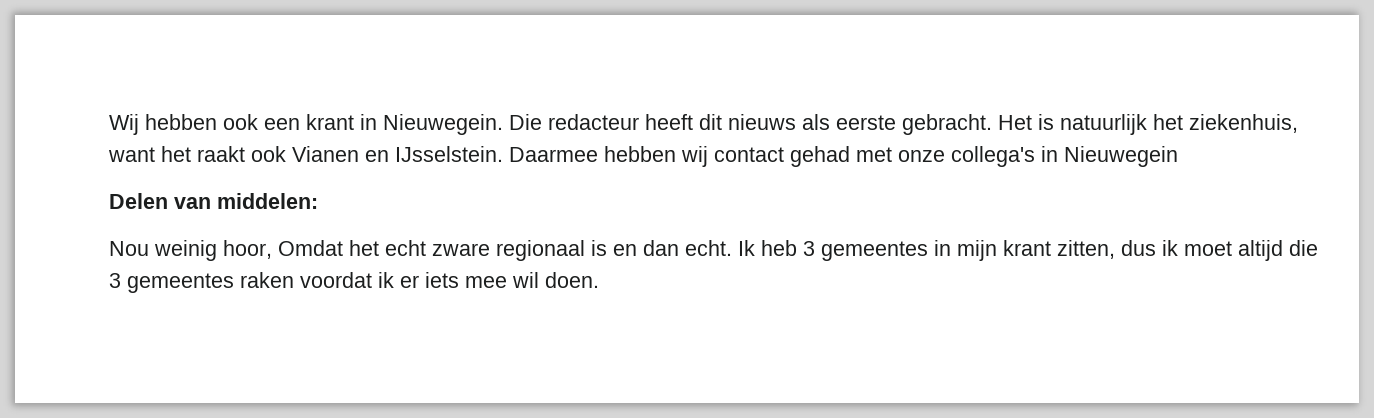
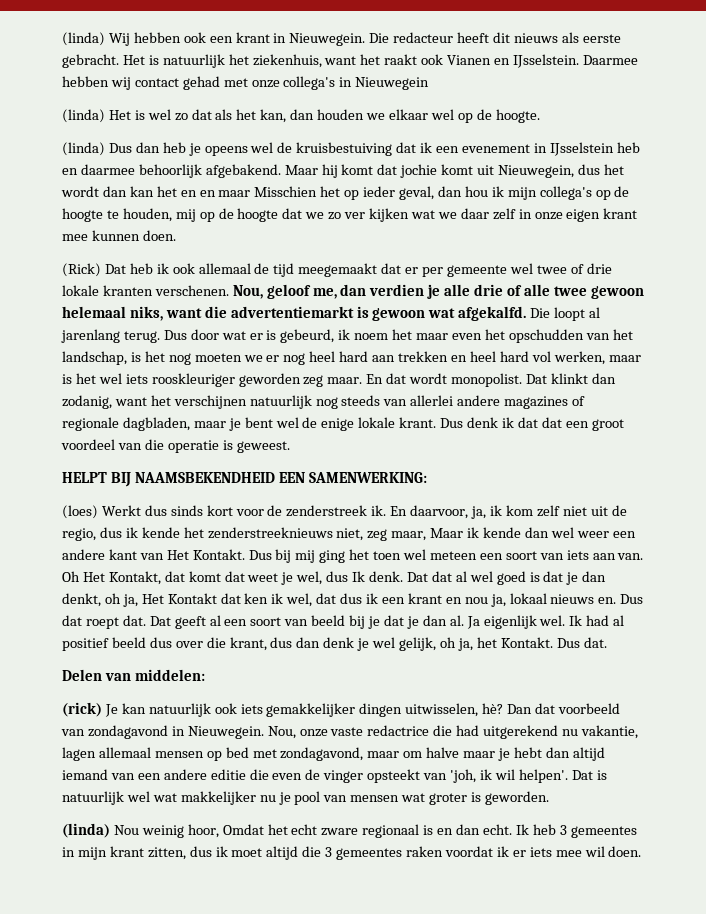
- Wij hebben ook een krant in Nieuwegein.
+ (linda) Wij hebben ook een krant in Nieuwegein.
+ (linda) Het is wel zo dat als het kan, dan houden we elkaar wel op de hoogte.
+ (linda) Dus dan heb je opeens wel de kruisbestuiving dat ik een evenement in IJsselstein heb en daarmee behoorlijk afgebakend. Maar hij komt dat jochie komt uit Nieuwegein, dus het wordt dan kan het en en maar Misschien het op ieder geval, dan hou ik mijn collega's op de hoogte te houden, mij op de hoogte dat we zo ver kijken wat we daar zelf in onze eigen krant mee kunnen doen.
+ (Rick) Dat heb ik ook allemaal de tijd meegemaakt dat er per gemeente wel twee of drie lokale kranten verschenen. Nou, geloof me, dan verdien je alle drie of alle twee gewoon helemaal niks, want die advertentiemarkt is gewoon wat afgekalfd. Die loopt al jarenlang terug. Dus door wat er is gebeurd, ik noem het maar even het opschudden van het landschap, is het nog moeten we er nog heel hard aan trekken en heel hard vol werken, maar is het wel iets rooskleuriger geworden zeg maar. En dat wordt monopolist. Dat klinkt dan zodanig, want het verschijnen natuurlijk nog steeds van allerlei andere magazines of regionale dagbladen, maar je bent wel de enige lokale krant. Dus denk ik dat dat een groot voordeel van die operatie is geweest.
+ HELPT BIJ NAAMSBEKENDHEID EEN SAMENWERKING:
+ (loes) Werkt dus sinds kort voor de zenderstreek ik. En daarvoor, ja, ik kom zelf niet uit de regio, dus ik kende het zenderstreeknieuws niet, zeg maar, Maar ik kende dan wel weer een andere kant van Het Kontakt. Dus bij mij ging het toen wel meteen een soort van iets aan van. Oh Het Kontakt, dat komt dat weet je wel, dus Ik denk. Dat dat al wel goed is dat je dan denkt, oh ja, Het Kontakt dat ken ik wel, dat dus ik een krant en nou ja, lokaal nieuws en. Dus dat roept dat. Dat geeft al een soort van beeld bij je dat je dan al. Ja eigenlijk wel. Ik had al positief beeld dus over die krant, dus dan denk je wel gelijk, oh ja, het Kontakt. Dus dat.
  Delen van middelen:
- Nou weinig hoor, Omdat het echt zware regionaal is en dan echt.
+ (rick) Je kan natuurlijk ook iets gemakkelijker dingen uitwisselen, hè? Dan dat voorbeeld van zondagavond in Nieuwegein. Nou, onze vaste redactrice die had uitgerekend nu vakantie, lagen allemaal mensen op bed met zondagavond, maar om halve maar je hebt dan altijd iemand van een andere editie die even de vinger opsteekt van 'joh, ik wil helpen'. Dat is natuurlijk wel wat makkelijker nu je pool van mensen wat groter is geworden.
+ (linda) Nou weinig hoor, Omdat het echt zware regionaal is en dan echt.

